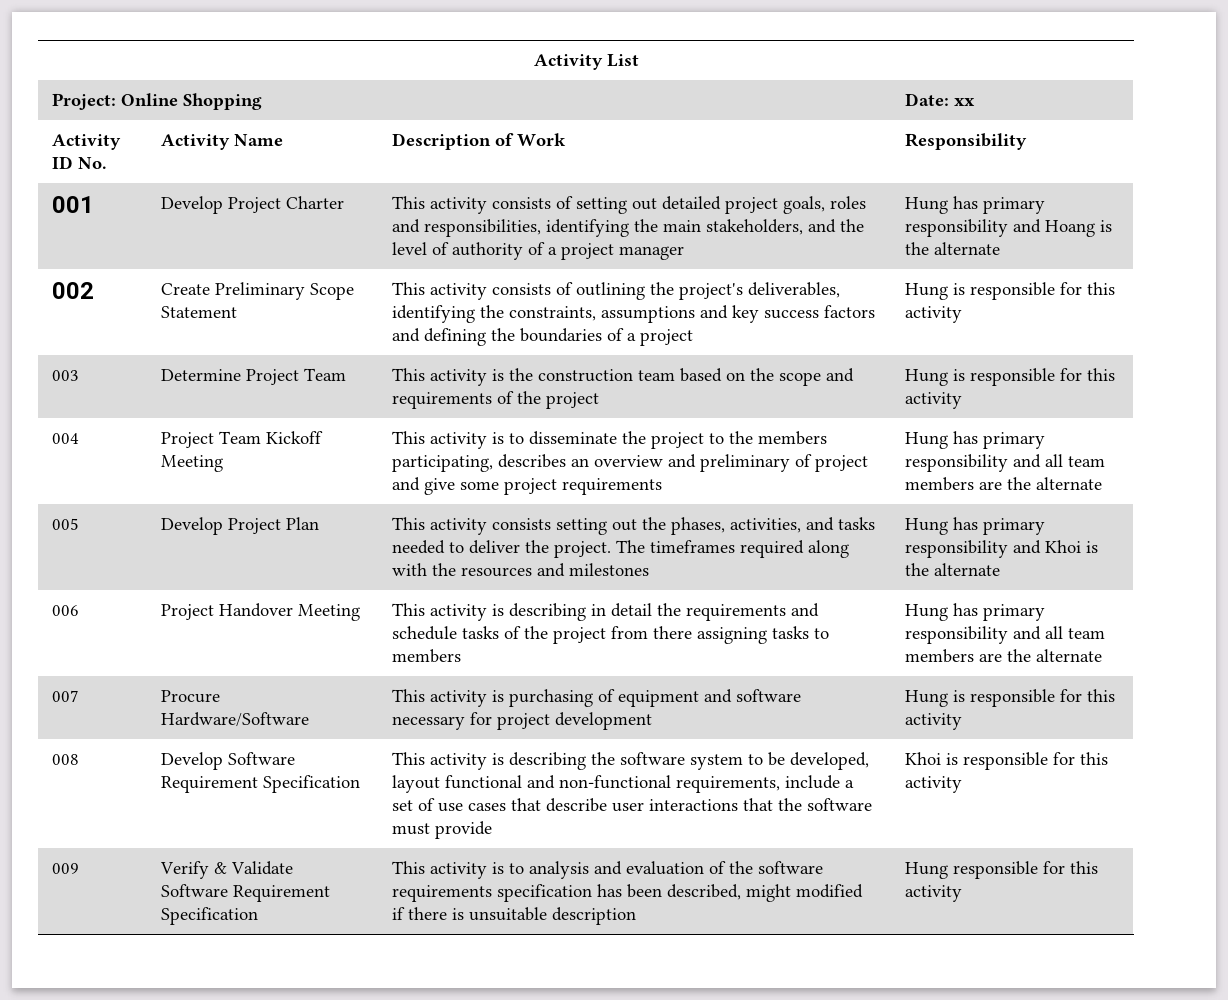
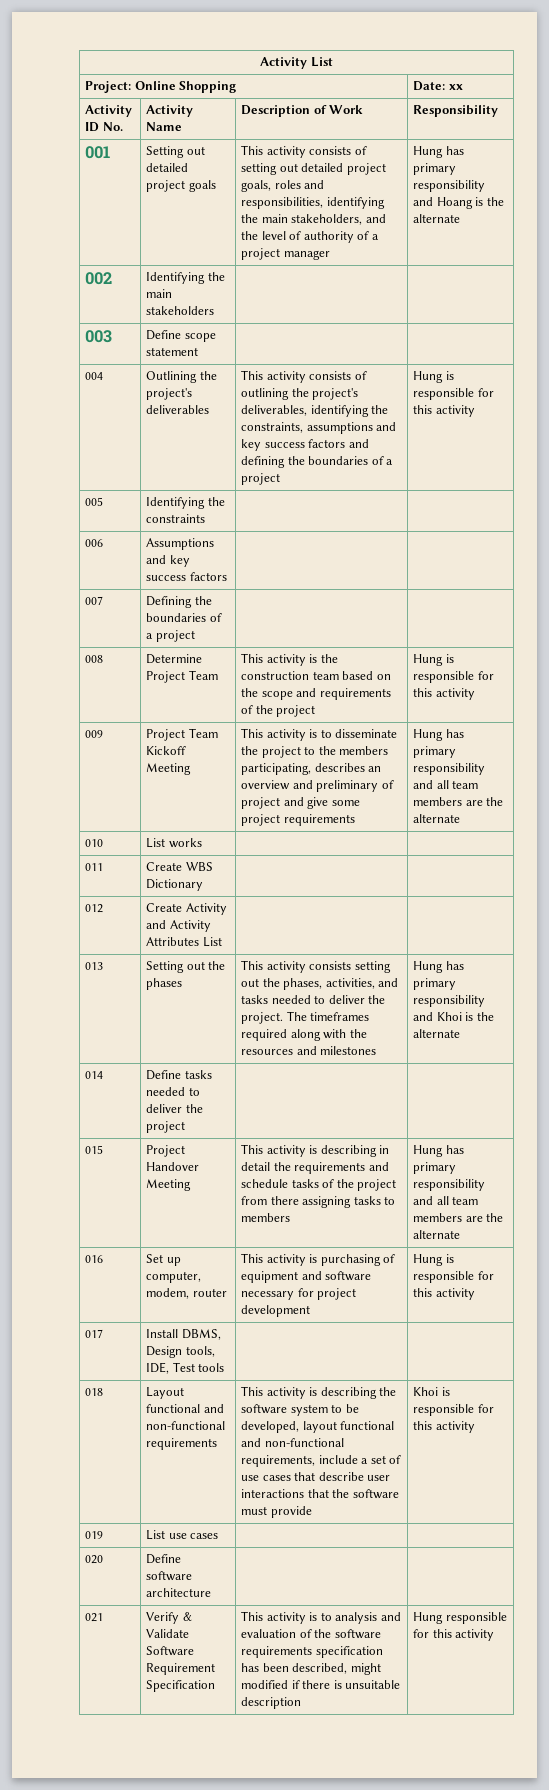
- 001 | Develop Project Charter | This activity consists of setting out detailed project goals, roles and responsibilities, identifying the main stakeholders, and the level of authority of a project manager | Hung has primary responsibility and Hoang is the alternate
+ 001 | Setting out detailed project goals | This activity consists of setting out detailed project goals, roles and responsibilities, identifying the main stakeholders, and the level of authority of a project manager | Hung has primary responsibility and Hoang is the alternate
- 002 | Create Preliminary Scope Statement | This activity consists of outlining the project's deliverables, identifying the constraints, assumptions and key success factors and defining the boundaries of a project | Hung is responsible for this activity
+ 002 | Identifying the main stakeholders | |
+ 003 | Define scope statement | |
+ 004 | Outlining the project's deliverables | This activity consists of outlining the project's deliverables, identifying the constraints, assumptions and key success factors and defining the boundaries of a project | Hung is responsible for this activity
- 003 | Determine Project Team | This activity is the construction team based on the scope and requirements of the project | Hung is responsible for this activity
+ 005 | Identifying the constraints | |
+ 006 | Assumptions and key success factors | |
+ 007 | Defining the boundaries of a project | |
+ 008 | Determine Project Team | This activity is the construction team based on the scope and requirements of the project | Hung is responsible for this activity
- 004 | Project Team Kickoff Meeting | This activity is to disseminate the project to the members participating, describes an overview and preliminary of project and give some project requirements | Hung has primary responsibility and all team members are the alternate
+ 009 | Project Team Kickoff Meeting | This activity is to disseminate the project to the members participating, describes an overview and preliminary of project and give some project requirements | Hung has primary responsibility and all team members are the alternate
- 005 | Develop Project Plan | This activity consists setting out the phases, activities, and tasks needed to deliver the project. The timeframes required along with the resources and milestones | Hung has primary responsibility and Khoi is the alternate
+ 010 | List works | |
+ 011 | Create WBS Dictionary | |
+ 012 | Create Activity and Activity Attributes List | |
+ 013 | Setting out the phases | This activity consists setting out the phases, activities, and tasks needed to deliver the project. The timeframes required along with the resources and milestones | Hung has primary responsibility and Khoi is the alternate
- 006 | Project Handover Meeting | This activity is describing in detail the requirements and schedule tasks of the project from there assigning tasks to members | Hung has primary responsibility and all team members are the alternate
+ 014 | Define tasks needed to deliver the project | |
+ 015 | Project Handover Meeting | This activity is describing in detail the requirements and schedule tasks of the project from there assigning tasks to members | Hung has primary responsibility and all team members are the alternate
- 007 | Procure Hardware/Software | This activity is purchasing of equipment and software necessary for project development | Hung is responsible for this activity
+ 016 | Set up computer, modem, router | This activity is purchasing of equipment and software necessary for project development | Hung is responsible for this activity
- 008 | Develop Software Requirement Specification
+ 017 | Install DBMS, Design tools, IDE, Test tools | |
+ 018 | Layout functional and non-functional requirements
- 009 | Verify & Validate Software Requirement Specification | This activity is to analysis and evaluation of the software requirements specification has been described, might modified if there is unsuitable description | Hung responsible for this activity
+ 019 | List use cases | |
+ 020 | Define software architecture | |
+ 021 | Verify & Validate Software Requirement Specification | This activity is to analysis and evaluation of the software requirements specification has been described, might modified if there is unsuitable description | Hung responsible for this activity

